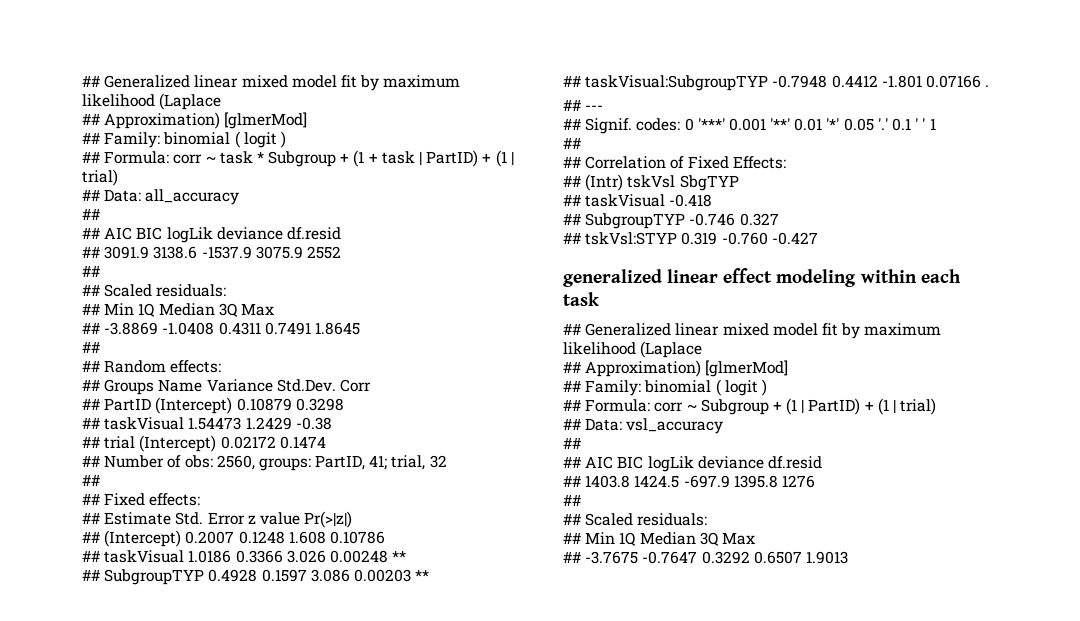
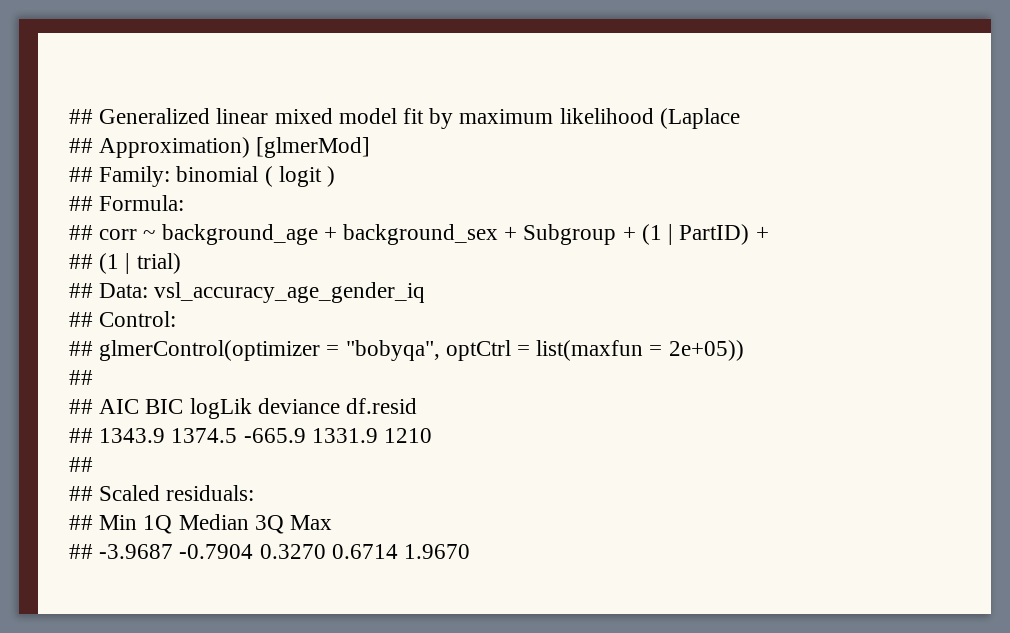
- ## Formula: corr ~ task * Subgroup + (1 + task | PartID) + (1 | trial)
- ## Data: all_accuracy
+ ## Formula:
+ ## corr ~ background_age + background_sex + Subgroup + (1 | PartID) +
+ ## (1 | trial)
+ ## Data: vsl_accuracy_age_gender_iq
+ ## Control:
+ ## glmerControl(optimizer = "bobyqa", optCtrl = list(maxfun = 2e+05))
  ##
  ## AIC BIC logLik deviance df.resid
- ## 3091.9 3138.6 -1537.9 3075.9 2552
+ ## 1343.9 1374.5 -665.9 1331.9 1210
- ## -3.8869 -1.0408 0.4311 0.7491 1.8645
- ##
- ## Random effects:
- ## Groups Name Variance Std.Dev. Corr
- ## PartID (Intercept) 0.10879 0.3298
- ## taskVisual 1.54473 1.2429 -0.38
- ## trial (Intercept) 0.02172 0.1474
- ## Number of obs: 2560, groups: PartID, 41; trial, 32
- ##
- ## Fixed effects:
- ## Estimate Std. Error z value Pr(>|z|)
- ## (Intercept) 0.2007 0.1248 1.608 0.10786
- ## taskVisual 1.0186 0.3366 3.026 0.00248 **
- ## SubgroupTYP 0.4928 0.1597 3.086 0.00203 **
- ## taskVisual:SubgroupTYP -0.7948 0.4412 -1.801 0.07166 .
- ## ---
- ## Signif. codes: 0 '***' 0.001 '**' 0.01 '*' 0.05 '.' 0.1 ' ' 1
- ##
- ## Correlation of Fixed Effects:
- ## (Intr) tskVsl SbgTYP
- ## taskVisual -0.418
- ## SubgroupTYP -0.746 0.327
- ## tskVsl:STYP 0.319 -0.760 -0.427
- generalized linear effect modeling within each task
- ## Generalized linear mixed model fit by maximum likelihood (Laplace
- ## Approximation) [glmerMod]
- ## Family: binomial ( logit )
- ## Formula: corr ~ Subgroup + (1 | PartID) + (1 | trial)
- ## Data: vsl_accuracy
- ##
- ## AIC BIC logLik deviance df.resid
- ## 1403.8 1424.5 -697.9 1395.8 1276
- ##
- ## Scaled residuals:
- ## Min 1Q Median 3Q Max
- ## -3.7675 -0.7647 0.3292 0.6507 1.9013
+ ## -3.9687 -0.7904 0.3270 0.6714 1.9670

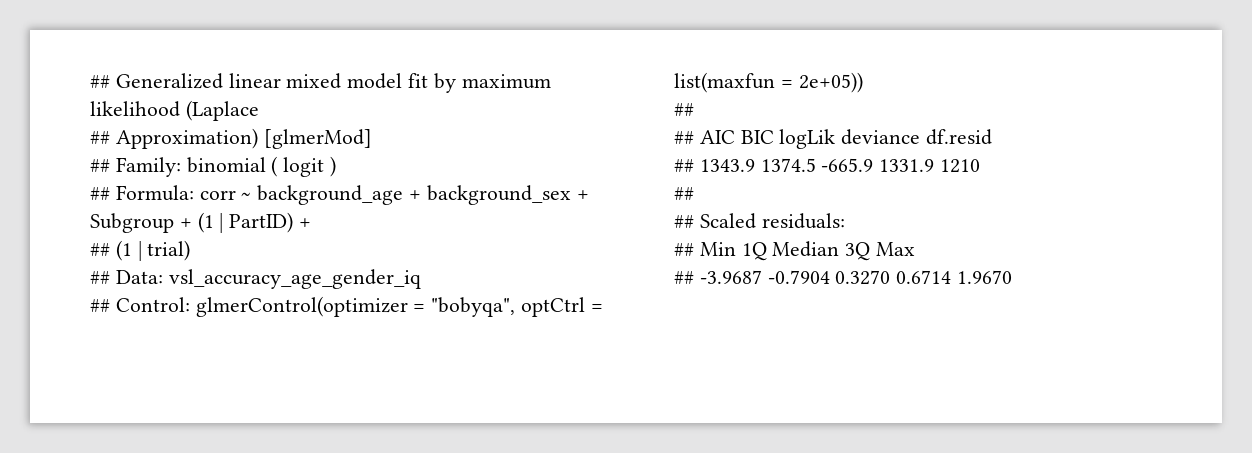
- ## Formula:
- ## corr ~ background_age + background_sex + Subgroup + (1 | PartID) +
+ ## Formula: corr ~ background_age + background_sex + Subgroup + (1 | PartID) +
- ## Control:
- ## glmerControl(optimizer = "bobyqa", optCtrl = list(maxfun = 2e+05))
+ ## Control: glmerControl(optimizer = "bobyqa", optCtrl = list(maxfun = 2e+05))

